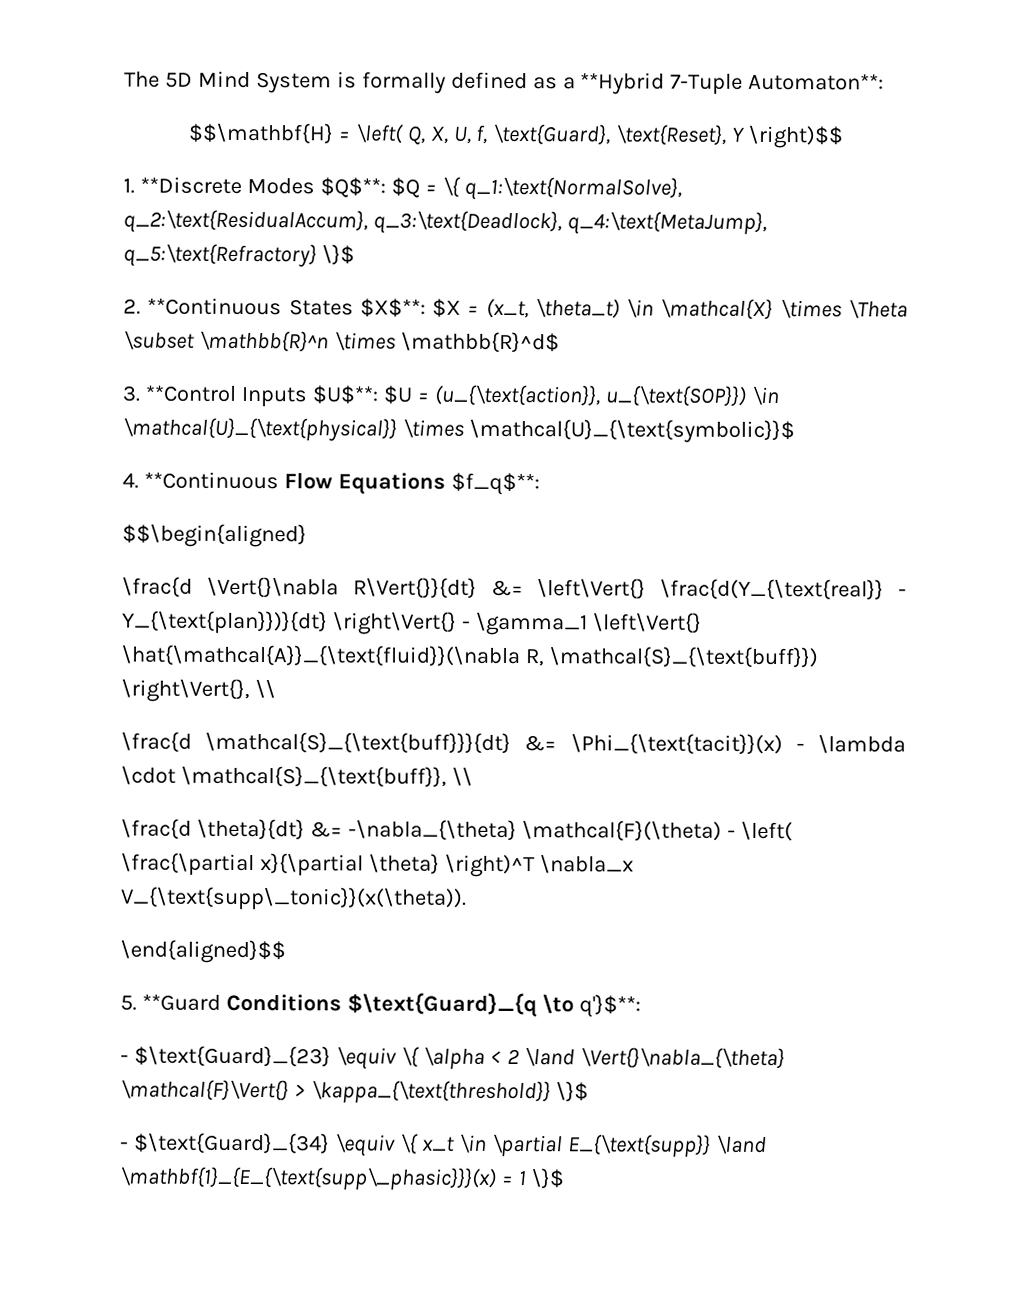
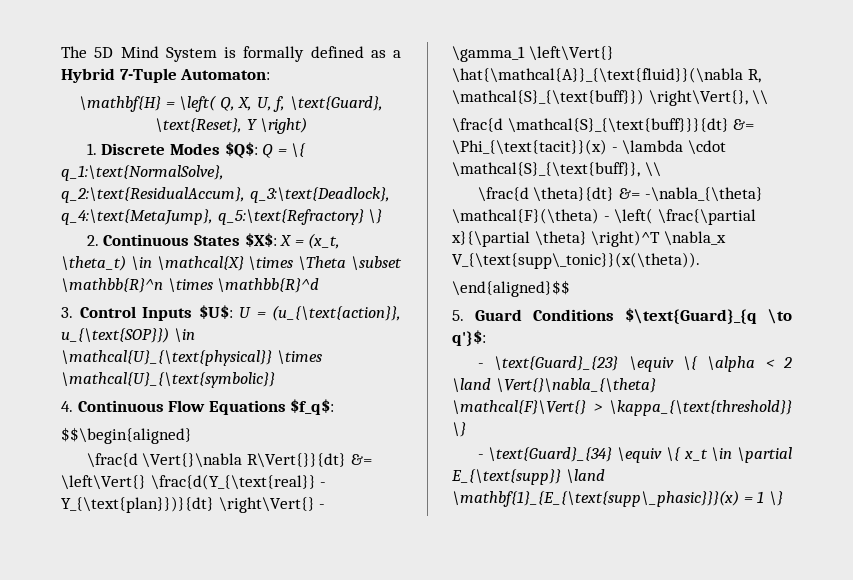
- The 5D Mind System is formally defined as a **Hybrid 7-Tuple Automaton**:
- $$\mathbf{H} = \left( Q, X, U, f, \text{Guard}, \text{Reset}, Y \right)$$
+ The 5D Mind System is formally defined as a Hybrid 7-Tuple Automaton:
+ \mathbf{H} = \left( Q, X, U, f, \text{Guard}, \text{Reset}, Y \right)
- 1. **Discrete Modes $Q$**: $Q = \{ q_1:\text{NormalSolve}, q_2:\text{ResidualAccum}, q_3:\text{Deadlock}, q_4:\text{MetaJump}, q_5:\text{Refractory} \}$
+ 1. Discrete Modes $Q$: Q = \{ q_1:\text{NormalSolve}, q_2:\text{ResidualAccum}, q_3:\text{Deadlock}, q_4:\text{MetaJump}, q_5:\text{Refractory} \}
- 2. **Continuous States $X$**: $X = (x_t, \theta_t) \in \mathcal{X} \times \Theta \subset \mathbb{R}^n \times \mathbb{R}^d$
+ 2. Continuous States $X$: X = (x_t, \theta_t) \in \mathcal{X} \times \Theta \subset \mathbb{R}^n \times \mathbb{R}^d
- 3. **Control Inputs $U$**: $U = (u_{\text{action}}, u_{\text{SOP}}) \in \mathcal{U}_{\text{physical}} \times \mathcal{U}_{\text{symbolic}}$
+ 3. Control Inputs $U$: U = (u_{\text{action}}, u_{\text{SOP}}) \in \mathcal{U}_{\text{physical}} \times \mathcal{U}_{\text{symbolic}}
- 4. **Continuous Flow Equations $f_q$**:
+ 4. Continuous Flow Equations $f_q$:
- 5. **Guard Conditions $\text{Guard}_{q \to q'}$**:
- - $\text{Guard}_{23} \equiv \{ \alpha < 2 \land \Vert{}\nabla_{\theta} \mathcal{F}\Vert{} > \kappa_{\text{threshold}} \}$
- - $\text{Guard}_{34} \equiv \{ x_t \in \partial E_{\text{supp}} \land \mathbf{1}_{E_{\text{supp\_phasic}}}(x) = 1 \}$
+ 5. Guard Conditions $\text{Guard}_{q \to q'}$:
+ - \text{Guard}_{23} \equiv \{ \alpha < 2 \land \Vert{}\nabla_{\theta} \mathcal{F}\Vert{} > \kappa_{\text{threshold}} \}
+ - \text{Guard}_{34} \equiv \{ x_t \in \partial E_{\text{supp}} \land \mathbf{1}_{E_{\text{supp\_phasic}}}(x) = 1 \}

